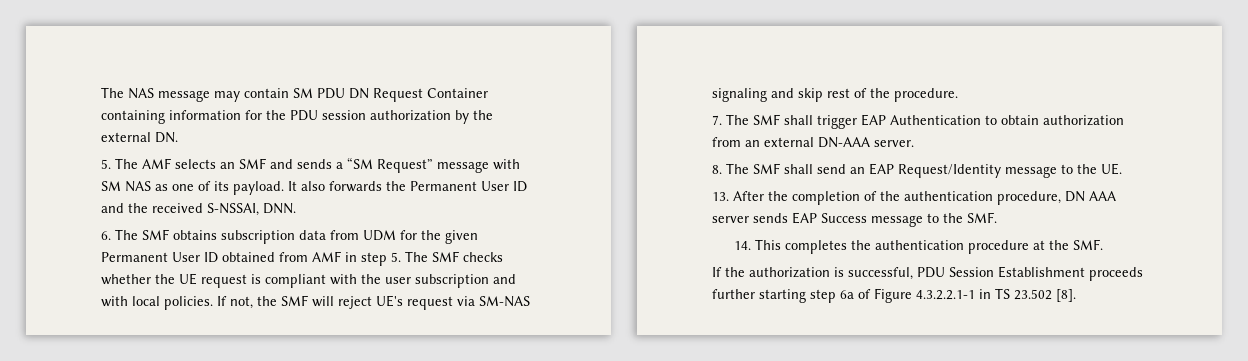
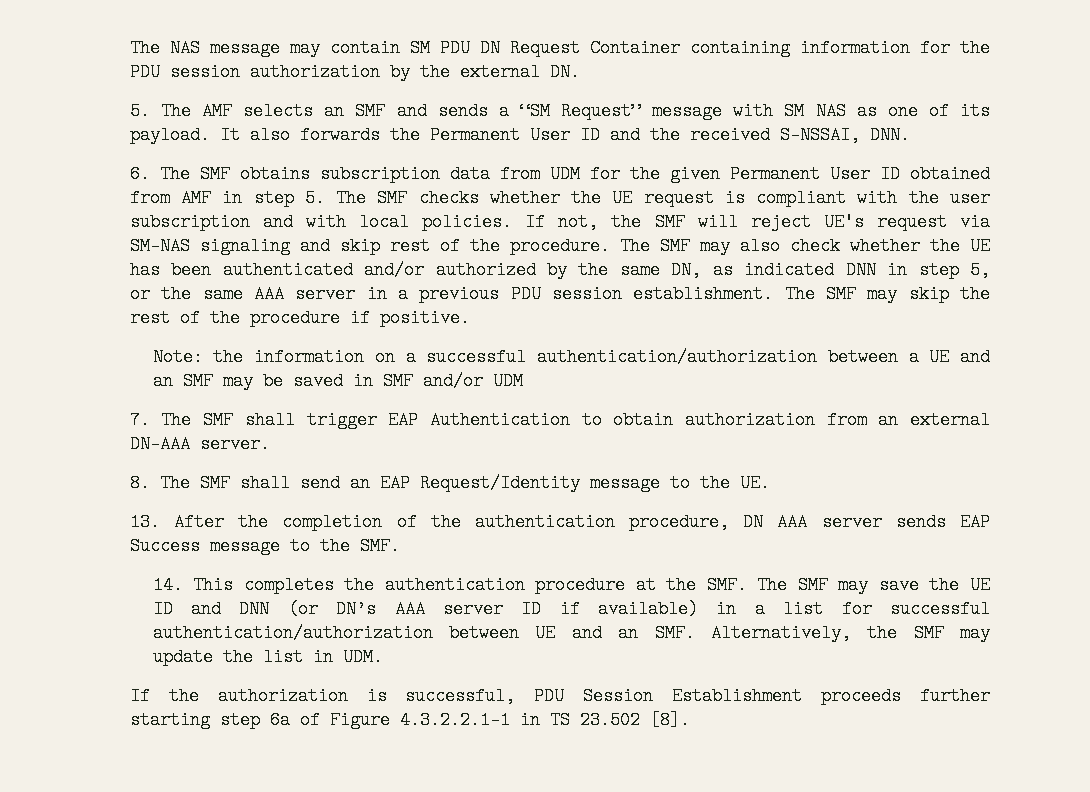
+ The SMF may also check whether the UE has been authenticated and/or authorized by the same DN, as indicated DNN in step 5, or the same AAA server in a previous PDU session establishment. The SMF may skip the rest of the procedure if positive.
+ Note: the information on a successful authentication/authorization between a UE and an SMF may be saved in SMF and/or UDM
- 14. This completes the authentication procedure at the SMF.
+ 14. This completes the authentication procedure at the SMF. The SMF may save the UE ID and DNN (or DN’s AAA server ID if available) in a list for successful authentication/authorization between UE and an SMF. Alternatively, the SMF may update the list in UDM.

